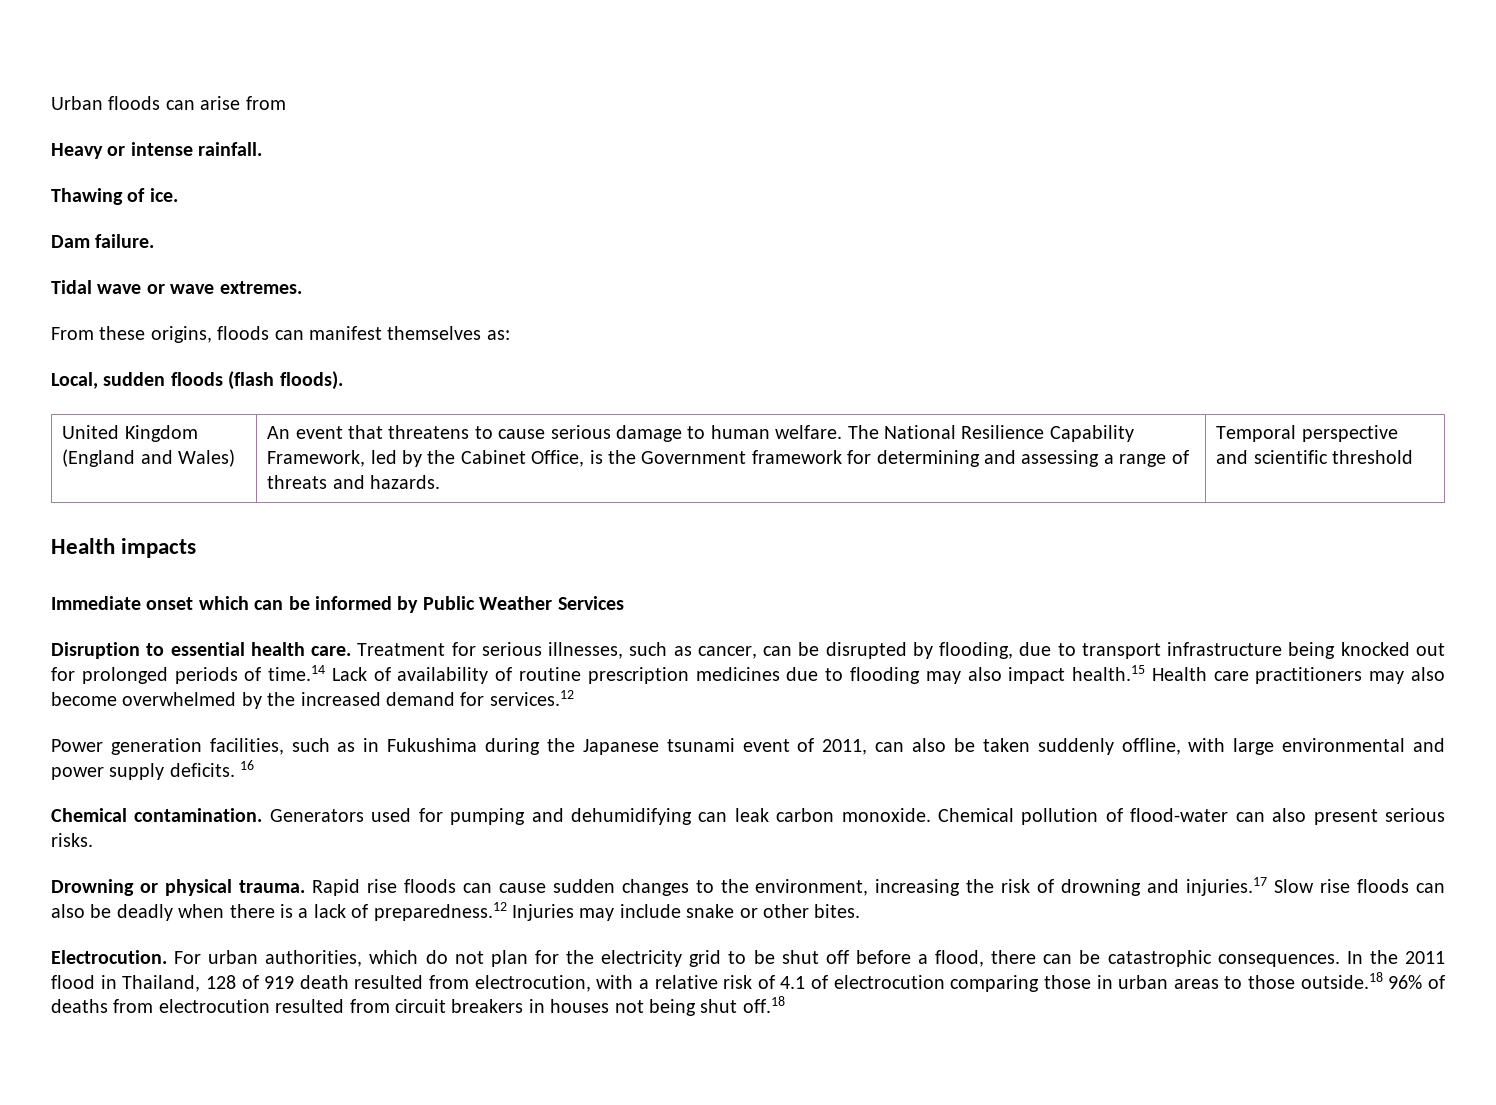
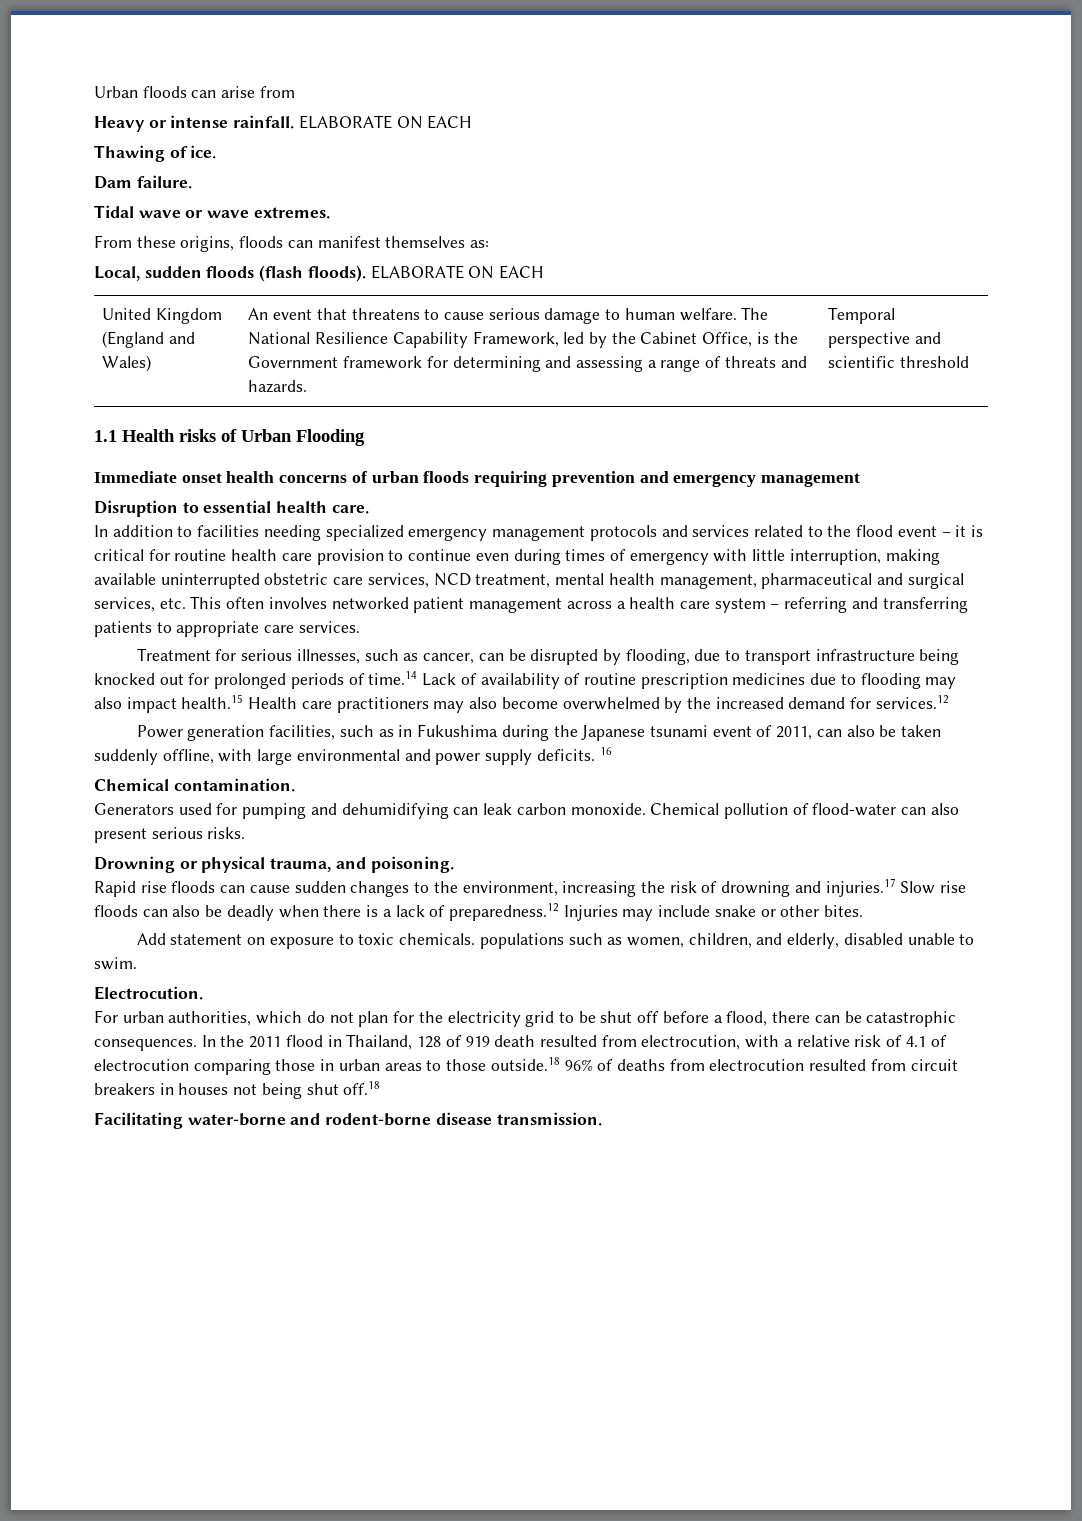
- Heavy or intense rainfall.
+ Heavy or intense rainfall. ELABORATE ON EACH
- Local, sudden floods (flash floods).
+ Local, sudden floods (flash floods). ELABORATE ON EACH
- Health impacts
- Immediate onset which can be informed by Public Weather Services
+ 1.1 Health risks of Urban Flooding
+ Immediate onset health concerns of urban floods requiring prevention and emergency management
- Disruption to essential health care. Treatment for serious illnesses, such as cancer, can be disrupted by flooding, due to transport infrastructure being knocked out for prolonged periods of time.14 Lack of availability of routine prescription medicines due to flooding may also impact health.15 Health care practitioners may also become overwhelmed by the increased demand for services.12
+ Disruption to essential health care.
+ In addition to facilities needing specialized emergency management protocols and services related to the flood event – it is critical for routine health care provision to continue even during times of emergency with little interruption, making available uninterrupted obstetric care services, NCD treatment, mental health management, pharmaceutical and surgical services, etc. This often involves networked patient management across a health care system – referring and transferring patients to appropriate care services.
+ Treatment for serious illnesses, such as cancer, can be disrupted by flooding, due to transport infrastructure being knocked out for prolonged periods of time.14 Lack of availability of routine prescription medicines due to flooding may also impact health.15 Health care practitioners may also become overwhelmed by the increased demand for services.12
- Chemical contamination. Generators used for pumping and dehumidifying can leak carbon monoxide.
+ Chemical contamination.
+ Generators used for pumping and dehumidifying can leak carbon monoxide.
- Drowning or physical trauma. Rapid rise floods can cause sudden changes to the environment, increasing the risk of drowning and injuries.17 Slow rise floods can also be deadly when there is a lack of preparedness.12 Injuries may include snake or other bites.
+ Drowning or physical trauma, and poisoning.
+ Rapid rise floods can cause sudden changes to the environment, increasing the risk of drowning and injuries.17 Slow rise floods can also be deadly when there is a lack of preparedness.12 Injuries may include snake or other bites.
+ Add statement on exposure to toxic chemicals. populations such as women, children, and elderly, disabled unable to swim.
- Electrocution. For urban authorities, which do not plan for the electricity grid to be shut off before a flood, there can be catastrophic consequences.
+ Electrocution.
+ For urban authorities, which do not plan for the electricity grid to be shut off before a flood, there can be catastrophic consequences.
+ Facilitating water-borne and rodent-borne disease transmission.

